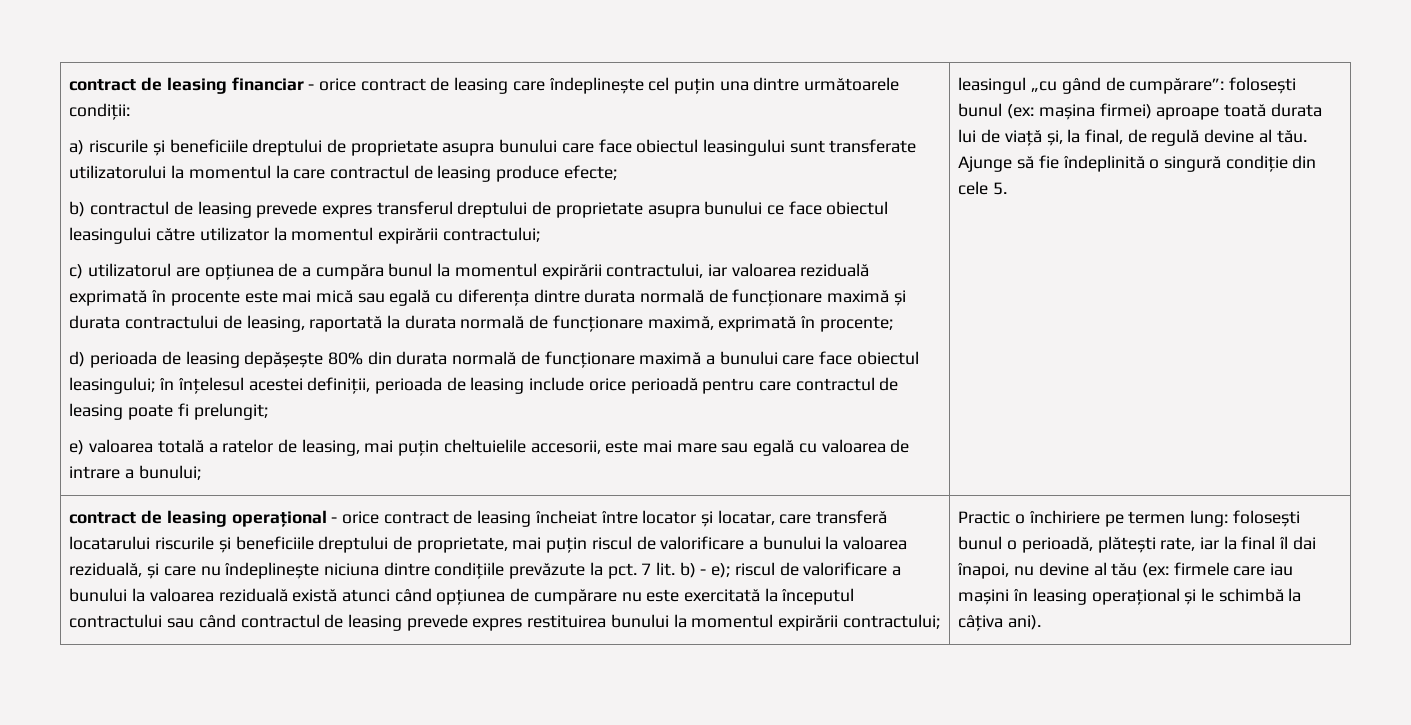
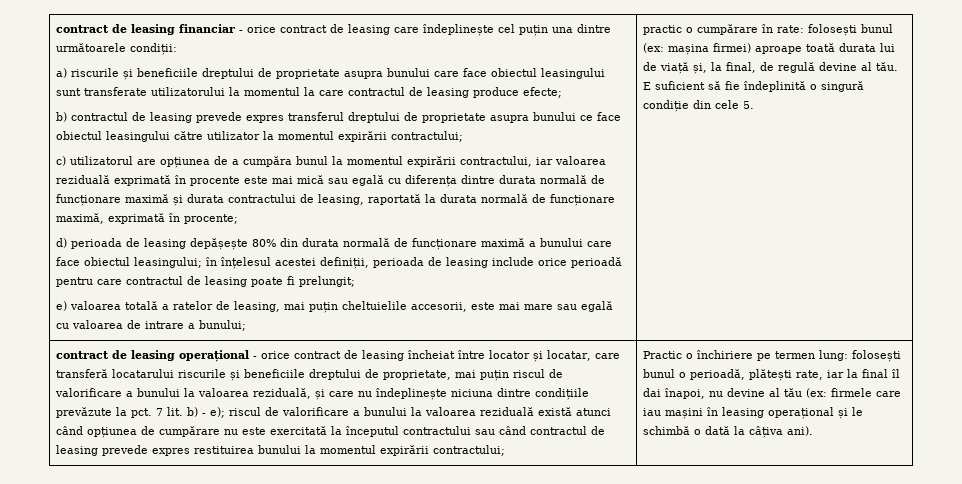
- leasingul „cu gând de cumpărare”: folosești bunul (ex: mașina firmei) aproape toată durata lui de viață și, la final, de regulă devine al tău.
+ practic o cumpărare în rate: folosești bunul (ex: mașina firmei) aproape toată durata lui de viață și, la final, de regulă devine al tău.
- Ajunge să fie îndeplinită o singură condiție din cele 5.
+ E suficient să fie îndeplinită o singură condiție din cele 5.
- Practic o închiriere pe termen lung: folosești bunul o perioadă, plătești rate, iar la final îl dai înapoi, nu devine al tău (ex: firmele care iau mașini în leasing operațional și le schimbă la câțiva ani).
+ Practic o închiriere pe termen lung: folosești bunul o perioadă, plătești rate, iar la final îl dai înapoi, nu devine al tău (ex: firmele care iau mașini în leasing operațional și le schimbă o dată la câțiva ani).

